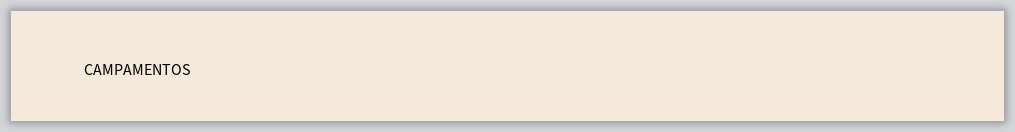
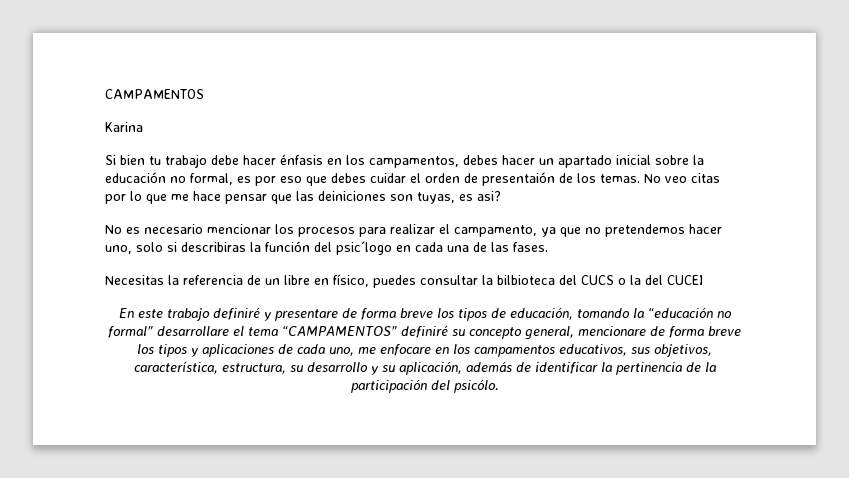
+ Karina
+ Si bien tu trabajo debe hacer énfasis en los campamentos, debes hacer un apartado inicial sobre la educación no formal, es por eso que debes cuidar el orden de presentaión de los temas. No veo citas por lo que me hace pensar que las deiniciones son tuyas, es asi?
+ No es necesario mencionar los procesos para realizar el campamento, ya que no pretendemos hacer uno, solo si describiras la función del psic´logo en cada una de las fases.
+ Necesitas la referencia de un libre en físico, puedes consultar la bilbioteca del CUCS o la del CUCEI
+ En este trabajo definiré y presentare de forma breve los tipos de educación, tomando la “educación no formal” desarrollare el tema “CAMPAMENTOS” definiré su concepto general, mencionare de forma breve los tipos y aplicaciones de cada uno, me enfocare en los campamentos educativos, sus objetivos, característica, estructura, su desarrollo y su aplicación, además de identificar la pertinencia de la participación del psicólo.

